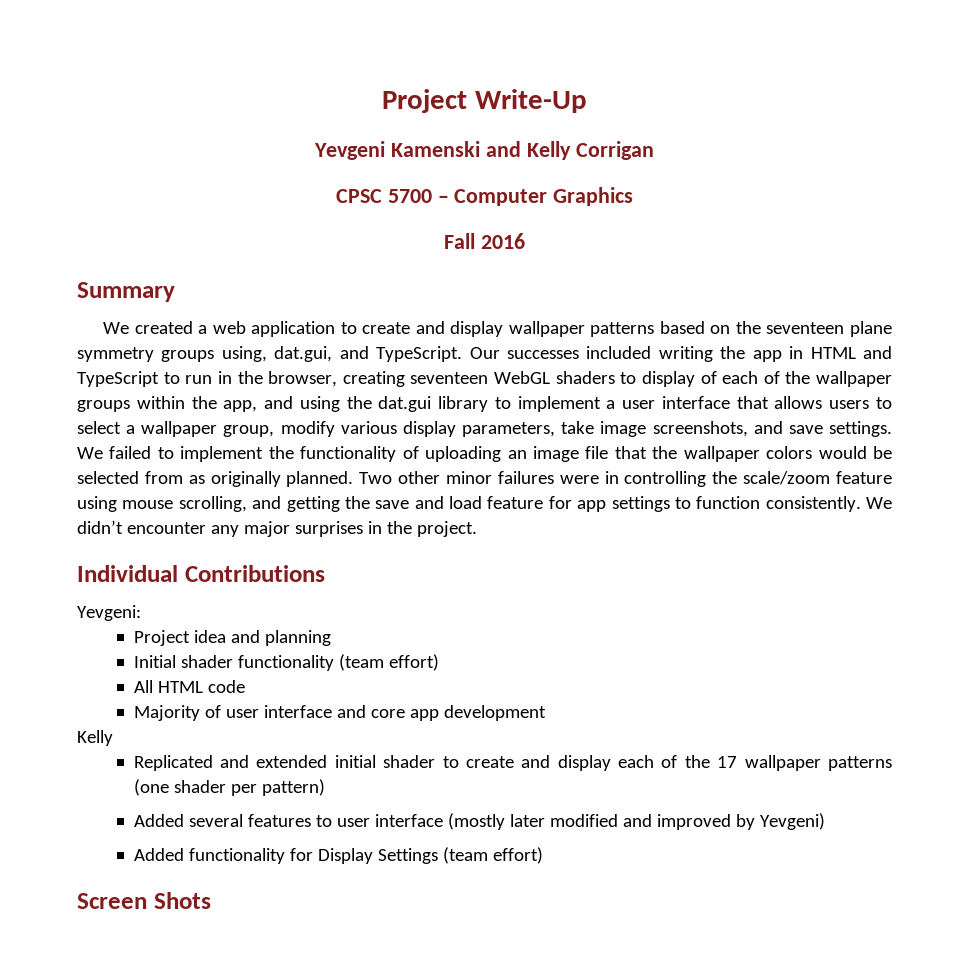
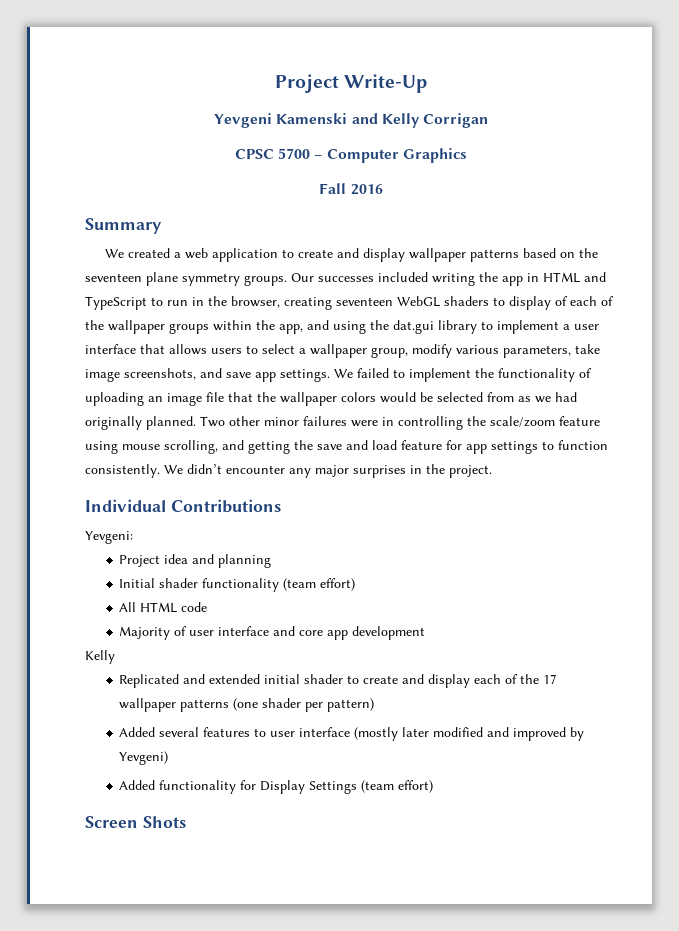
- We created a web application to create and display wallpaper patterns based on the seventeen plane symmetry groups using, dat.gui, and TypeScript.
+ We created a web application to create and display wallpaper patterns based on the seventeen plane symmetry groups.
- Our successes included writing the app in HTML and TypeScript to run in the browser, creating seventeen WebGL shaders to display of each of the wallpaper groups within the app, and using the dat.gui library to implement a user interface that allows users to select a wallpaper group, modify various display parameters, take image screenshots, and save settings.
+ Our successes included writing the app in HTML and TypeScript to run in the browser, creating seventeen WebGL shaders to display of each of the wallpaper groups within the app, and using the dat.gui library to implement a user interface that allows users to select a wallpaper group, modify various parameters, take image screenshots, and save app settings.
- We failed to implement the functionality of uploading an image file that the wallpaper colors would be selected from as originally planned.
+ We failed to implement the functionality of uploading an image file that the wallpaper colors would be selected from as we had originally planned.

